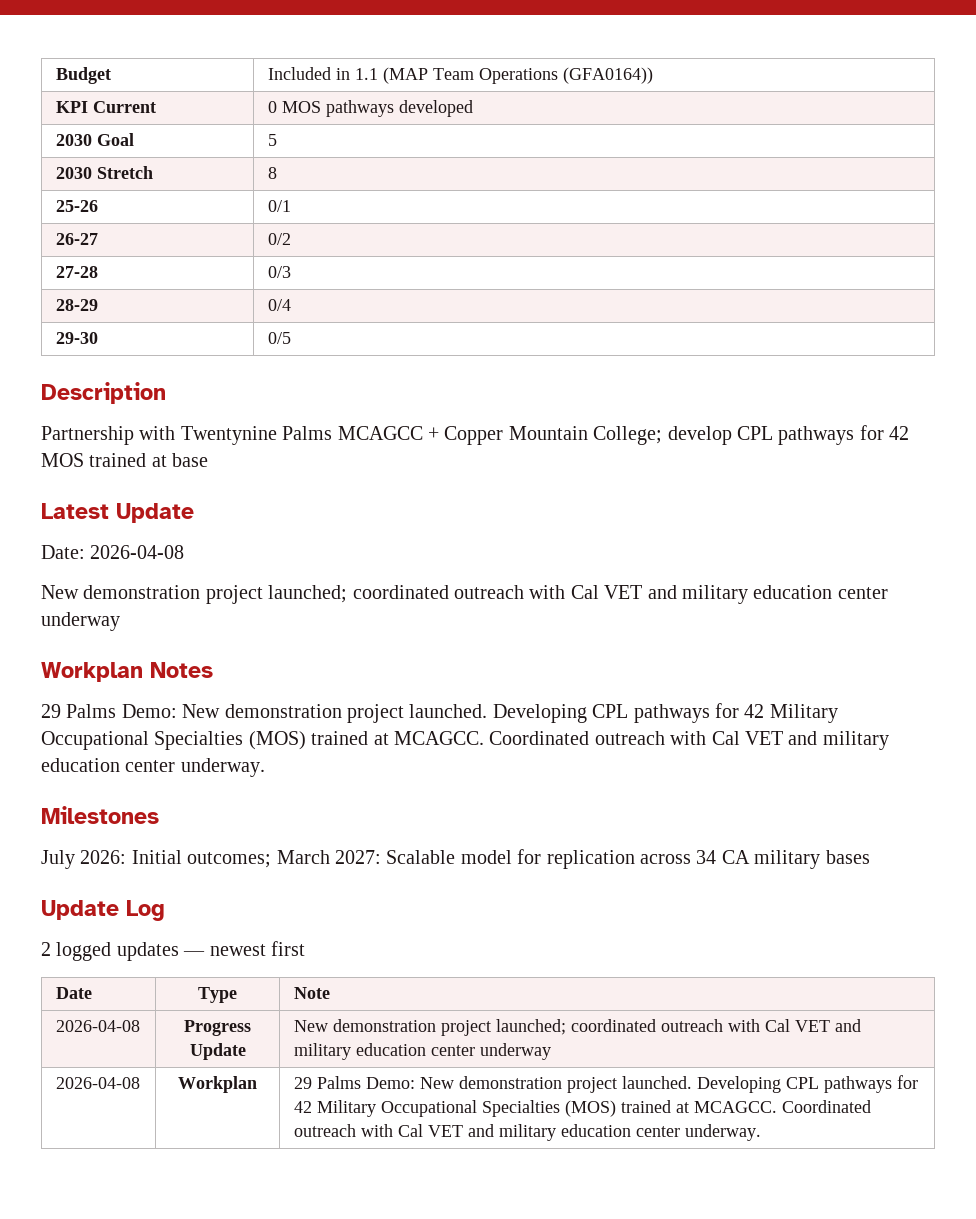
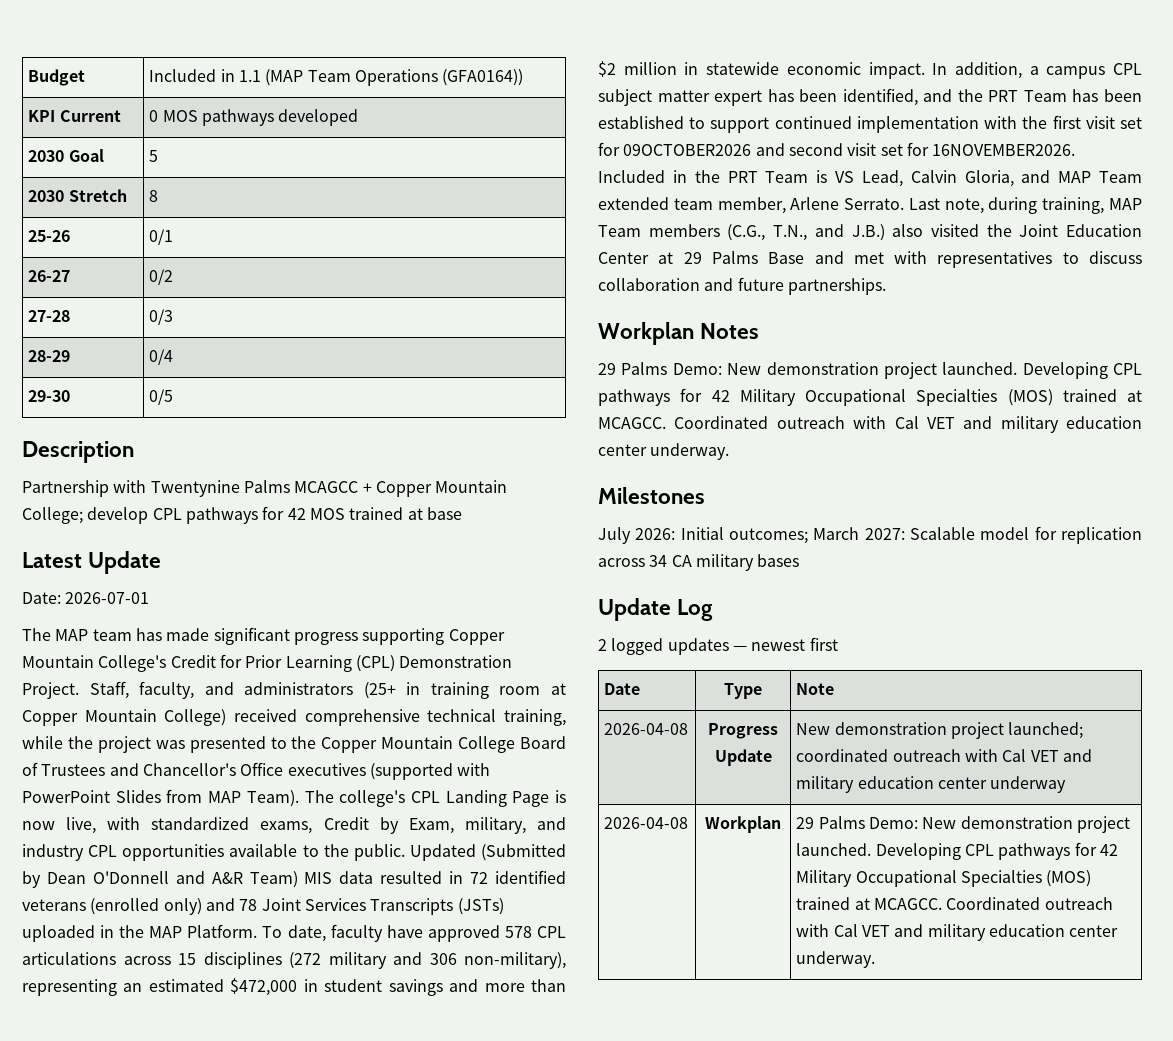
- Date: 2026-04-08
- New demonstration project launched; coordinated outreach with Cal VET and military education center underway
+ Date: 2026-07-01
+ The MAP team has made significant progress supporting Copper Mountain College's Credit for Prior Learning (CPL) Demonstration Project. Staff, faculty, and administrators (25+ in training room at Copper Mountain College) received comprehensive technical training, while the project was presented to the Copper Mountain College Board of Trustees and Chancellor's Office executives (supported with PowerPoint Slides from MAP Team). The college's CPL Landing Page is now live, with standardized exams, Credit by Exam, military, and industry CPL opportunities available to the public. Updated (Submitted by Dean O'Donnell and A&R Team) MIS data resulted in 72 identified veterans (enrolled only) and 78 Joint Services Transcripts (JSTs) uploaded in the MAP Platform. To date, faculty have approved 578 CPL articulations across 15 disciplines (272 military and 306 non-military), representing an estimated $472,000 in student savings and more than $2 million in statewide economic impact. In addition, a campus CPL subject matter expert has been identified, and the PRT Team has been established to support continued implementation with the first visit set for 09OCTOBER2026 and second visit set for 16NOVEMBER2026. Included in the PRT Team is VS Lead, Calvin Gloria, and MAP Team extended team member, Arlene Serrato. Last note, during training, MAP Team members (C.G., T.N., and J.B.) also visited the Joint Education Center at 29 Palms Base and met with representatives to discuss collaboration and future partnerships.

